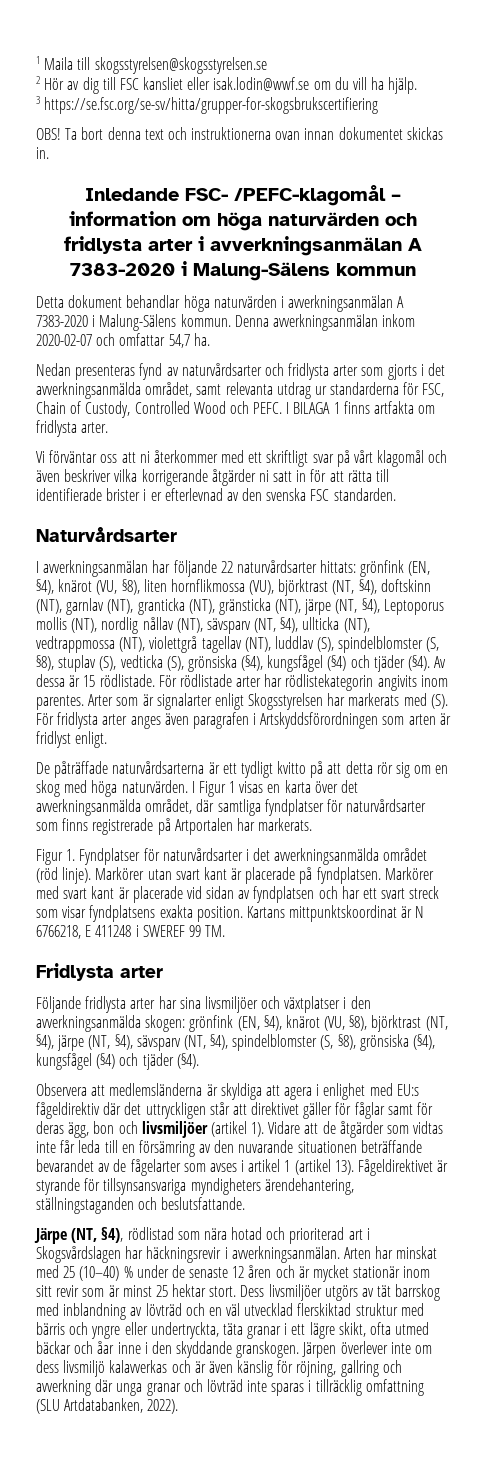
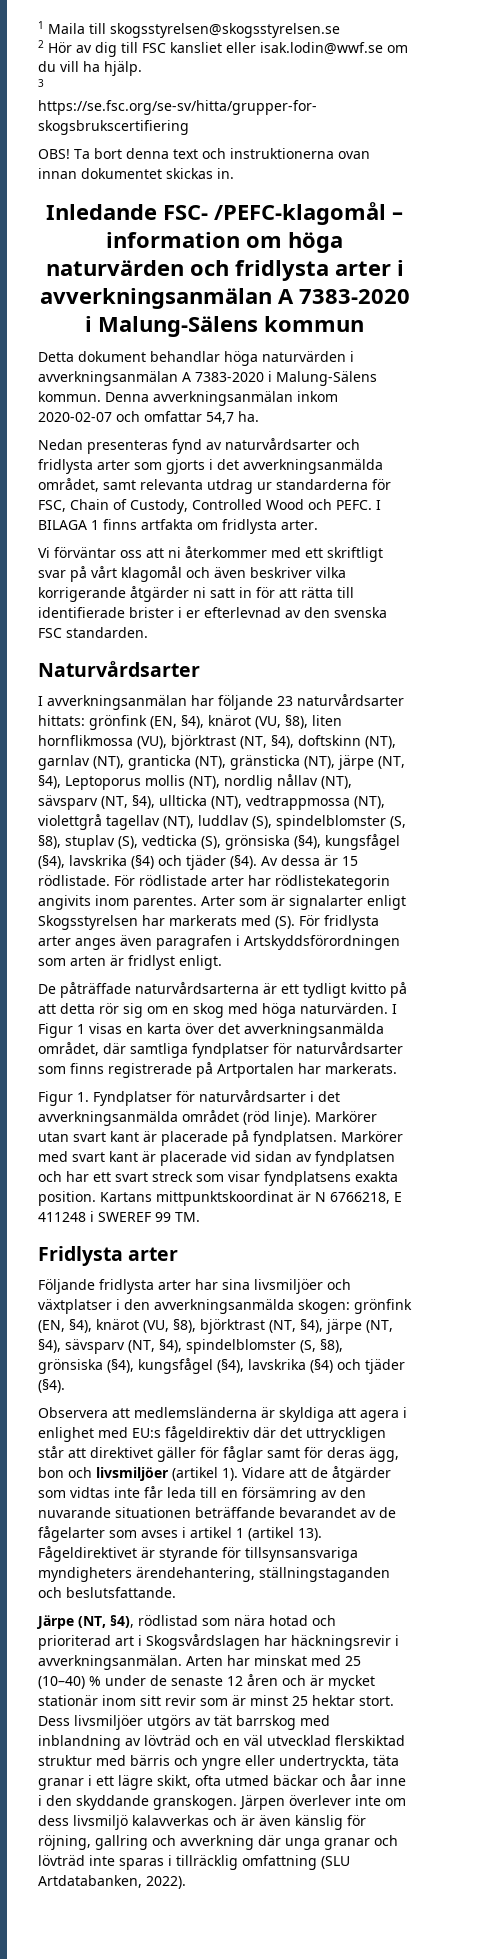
- I avverkningsanmälan har följande 22 naturvårdsarter hittats:
+ I avverkningsanmälan har följande 23 naturvårdsarter hittats:
- grönfink (EN, §4), knärot (VU, §8), liten hornflikmossa (VU), björktrast (NT, §4), doftskinn (NT), garnlav (NT), granticka (NT), gränsticka (NT), järpe (NT, §4), Leptoporus mollis (NT), nordlig nållav (NT), sävsparv (NT, §4), ullticka (NT), vedtrappmossa (NT), violettgrå tagellav (NT), luddlav (S), spindelblomster (S, §8), stuplav (S), vedticka (S), grönsiska (§4), kungsfågel (§4) och tjäder (§4).
+ grönfink (EN, §4), knärot (VU, §8), liten hornflikmossa (VU), björktrast (NT, §4), doftskinn (NT), garnlav (NT), granticka (NT), gränsticka (NT), järpe (NT, §4), Leptoporus mollis (NT), nordlig nållav (NT), sävsparv (NT, §4), ullticka (NT), vedtrappmossa (NT), violettgrå tagellav (NT), luddlav (S), spindelblomster (S, §8), stuplav (S), vedticka (S), grönsiska (§4), kungsfågel (§4), lavskrika (§4) och tjäder (§4).
- Följande fridlysta arter har sina livsmiljöer och växtplatser i den avverkningsanmälda skogen: grönfink (EN, §4), knärot (VU, §8), björktrast (NT, §4), järpe (NT, §4), sävsparv (NT, §4), spindelblomster (S, §8), grönsiska (§4), kungsfågel (§4) och tjäder (§4).
+ Följande fridlysta arter har sina livsmiljöer och växtplatser i den avverkningsanmälda skogen: grönfink (EN, §4), knärot (VU, §8), björktrast (NT, §4), järpe (NT, §4), sävsparv (NT, §4), spindelblomster (S, §8), grönsiska (§4), kungsfågel (§4), lavskrika (§4) och tjäder (§4).

